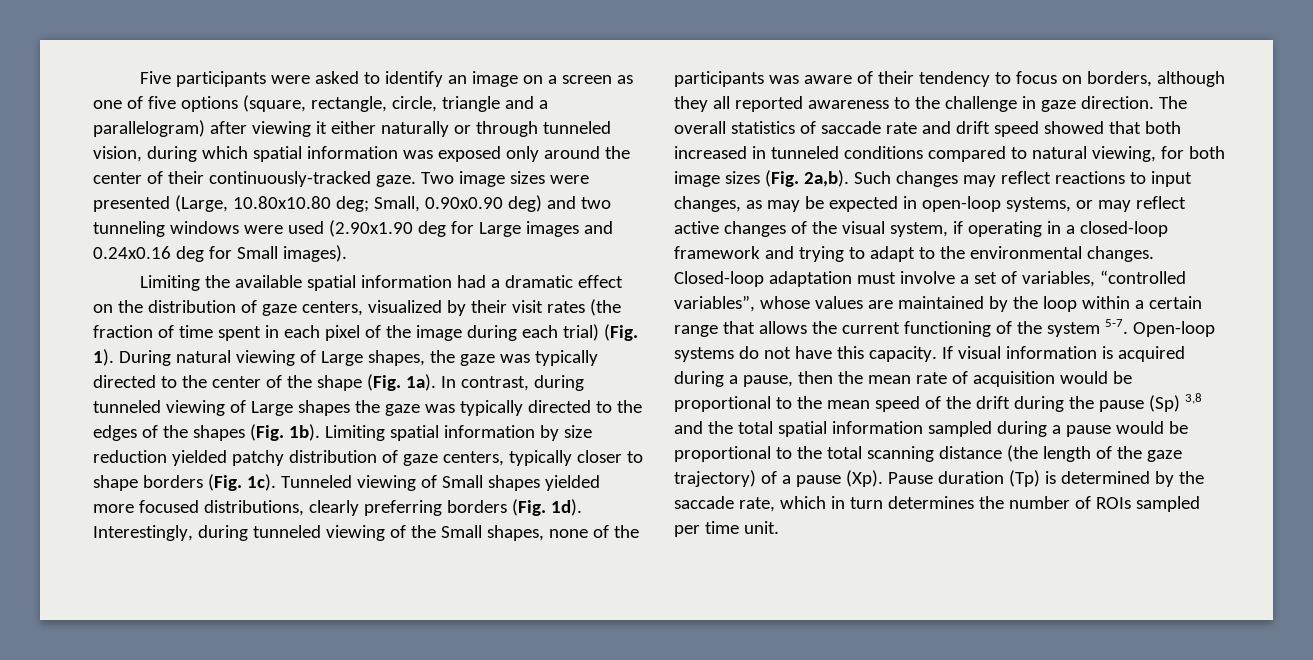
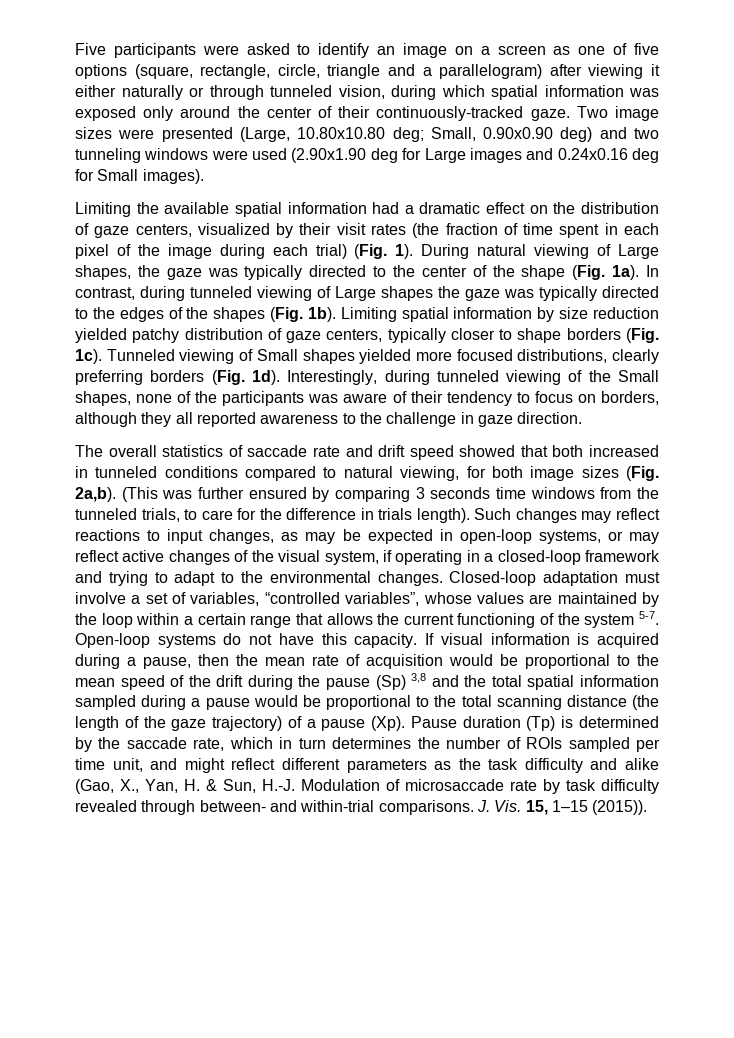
- Interestingly, during tunneled viewing of the Small shapes, none of the participants was aware of their tendency to focus on borders, although they all reported awareness to the challenge in gaze direction. The overall statistics of saccade rate and drift speed showed that both increased in tunneled conditions compared to natural viewing, for both image sizes (Fig. 2a,b).
+ Interestingly, during tunneled viewing of the Small shapes, none of the participants was aware of their tendency to focus on borders, although they all reported awareness to the challenge in gaze direction.
+ The overall statistics of saccade rate and drift speed showed that both increased in tunneled conditions compared to natural viewing, for both image sizes (Fig. 2a,b).
+ (This was further ensured by comparing 3 seconds time windows from the tunneled trials, to care for the difference in trials length).
- If visual information is acquired during a pause, then the mean rate of acquisition would be proportional to the mean speed of the drift during the pause (Sp) 3,8 and the total spatial information sampled during a pause would be proportional to the total scanning distance (the length of the gaze trajectory) of a pause (Xp). Pause duration (Tp) is determined by the saccade rate, which in turn determines the number of ROIs sampled per time unit.
+ If visual information is acquired during a pause, then the mean rate of acquisition would be proportional to the mean speed of the drift during the pause (Sp) 3,8 and the total spatial information sampled during a pause would be proportional to the total scanning distance (the length of the gaze trajectory) of a pause (Xp). Pause duration (Tp) is determined by the saccade rate, which in turn determines the number of ROIs sampled per time unit, and might reflect different parameters as the task difficulty and alike (Gao, X., Yan, H. & Sun, H.-J. Modulation of microsaccade rate by task difficulty revealed through between- and within-trial comparisons. J. Vis. 15, 1–15 (2015)).

